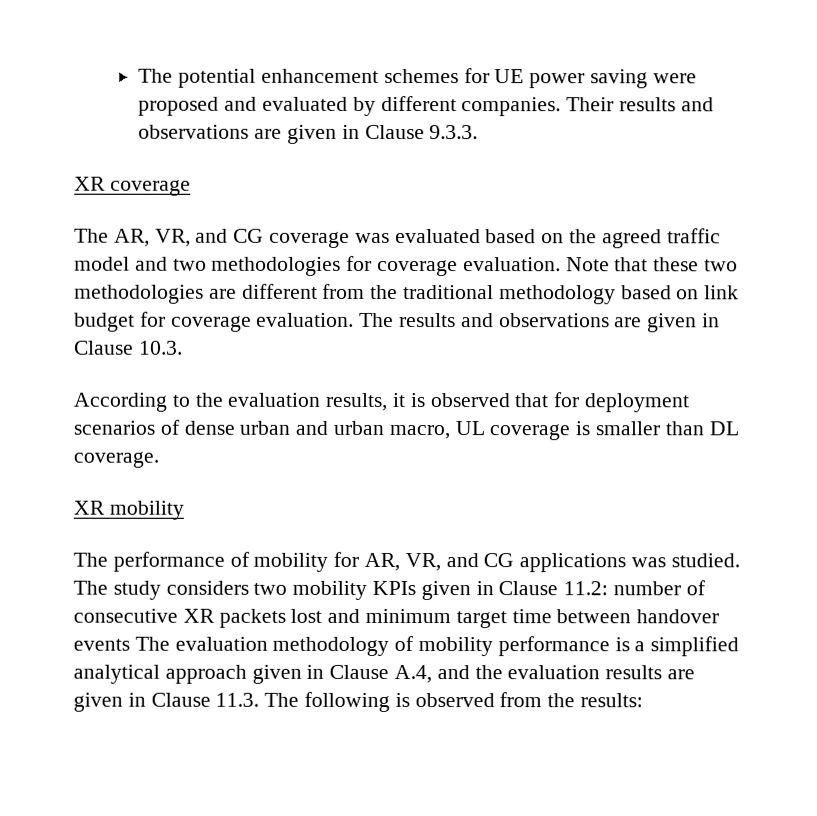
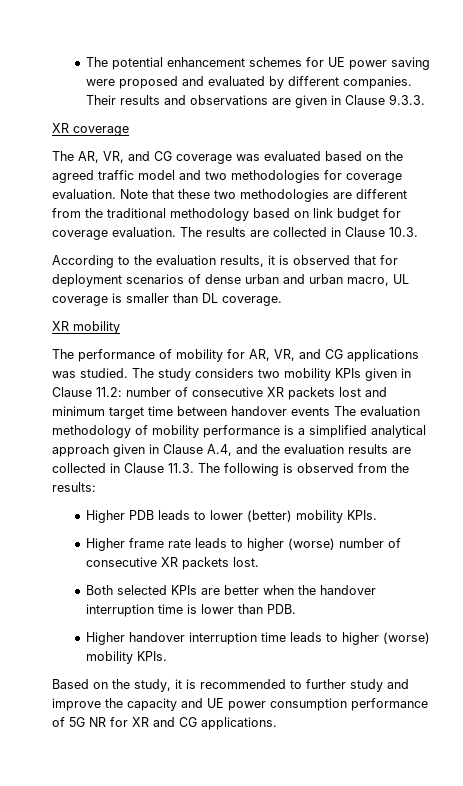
- The results and observations are given in Clause 10.3.
+ The results are collected in Clause 10.3.
- The study considers two mobility KPIs given in Clause 11.2: number of consecutive XR packets lost and minimum target time between handover events The evaluation methodology of mobility performance is a simplified analytical approach given in Clause A.4, and the evaluation results are given in Clause 11.3. The following is observed from the results:
+ The study considers two mobility KPIs given in Clause 11.2: number of consecutive XR packets lost and minimum target time between handover events The evaluation methodology of mobility performance is a simplified analytical approach given in Clause A.4, and the evaluation results are collected in Clause 11.3. The following is observed from the results:
+ Higher PDB leads to lower (better) mobility KPIs.
+ Higher frame rate leads to higher (worse) number of consecutive XR packets lost.
+ Both selected KPIs are better when the handover interruption time is lower than PDB.
+ Higher handover interruption time leads to higher (worse) mobility KPIs.
+ Based on the study, it is recommended to further study and improve the capacity and UE power consumption performance of 5G NR for XR and CG applications.

